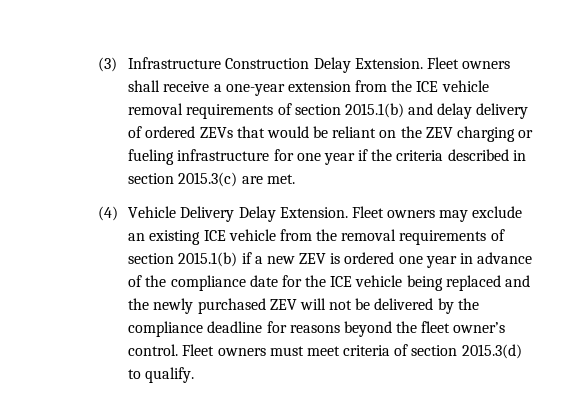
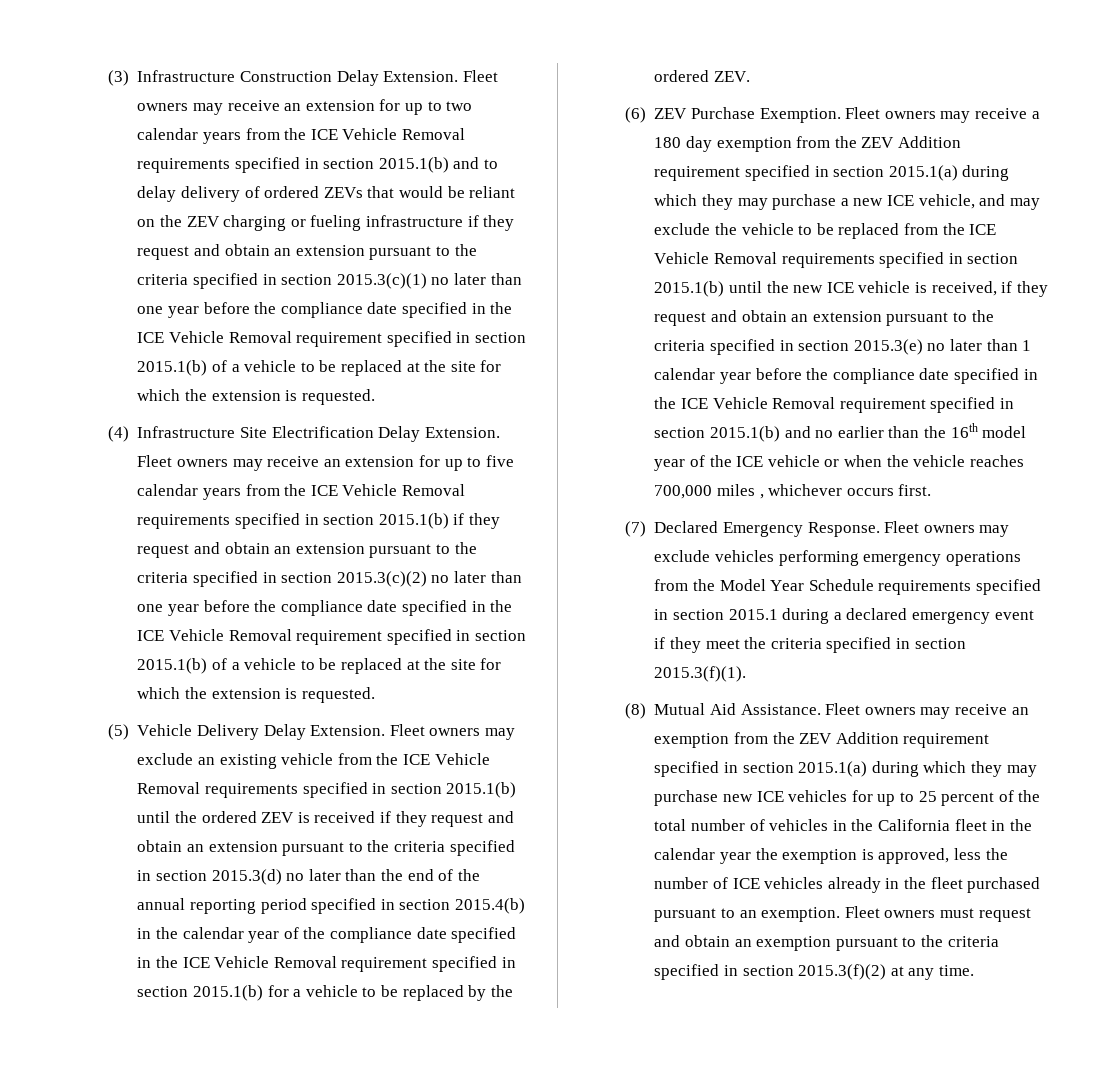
- Fleet owners shall receive a one-year extension from the ICE vehicle removal requirements of section 2015.1(b) and delay delivery of ordered ZEVs that would be reliant on the ZEV charging or fueling infrastructure for one year if the criteria described in section 2015.3(c) are met.
- (4) Vehicle Delivery Delay Extension.
+ Fleet owners may receive an extension for up to two calendar years from the ICE Vehicle Removal requirements specified in section 2015.1(b) and to delay delivery of ordered ZEVs that would be reliant on the ZEV charging or fueling infrastructure if they request and obtain an extension pursuant to the criteria specified in section 2015.3(c)(1) no later than one year before the compliance date specified in the ICE Vehicle Removal requirement specified in section 2015.1(b) of a vehicle to be replaced at the site for which the extension is requested.
+ (4) Infrastructure Site Electrification Delay Extension. Fleet owners may receive an extension for up to five calendar years from the ICE Vehicle Removal requirements specified in section 2015.1(b) if they request and obtain an extension pursuant to the criteria specified in section 2015.3(c)(2) no later than one year before the compliance date specified in the ICE Vehicle Removal requirement specified in section 2015.1(b) of a vehicle to be replaced at the site for which the extension is requested.
+ (5) Vehicle Delivery Delay Extension.
- Fleet owners may exclude an existing ICE vehicle from the removal requirements of section 2015.1(b) if a new ZEV is ordered one year in advance of the compliance date for the ICE vehicle being replaced and the newly purchased ZEV will not be delivered by the compliance deadline for reasons beyond the fleet owner’s control. Fleet owners must meet criteria of section 2015.3(d) to qualify.
+ Fleet owners may exclude an existing vehicle from the ICE Vehicle Removal requirements specified in section 2015.1(b) until the ordered ZEV is received if they request and obtain an extension pursuant to the criteria specified in section 2015.3(d) no later than the end of the annual reporting period specified in section 2015.4(b) in the calendar year of the compliance date specified in the ICE Vehicle Removal requirement specified in section 2015.1(b) for a vehicle to be replaced by the ordered ZEV.
+ (6) ZEV Purchase Exemption. Fleet owners may receive a 180 day exemption from the ZEV Addition requirement specified in section 2015.1(a) during which they may purchase a new ICE vehicle, and may exclude the vehicle to be replaced from the ICE Vehicle Removal requirements specified in section 2015.1(b) until the new ICE vehicle is received, if they request and obtain an extension pursuant to the criteria specified in section 2015.3(e) no later than 1 calendar year before the compliance date specified in the ICE Vehicle Removal requirement specified in section 2015.1(b) and no earlier than the 16th model year of the ICE vehicle or when the vehicle reaches 700,000 miles , whichever occurs first.
+ (7) Declared Emergency Response. Fleet owners may exclude vehicles performing emergency operations from the Model Year Schedule requirements specified in section 2015.1 during a declared emergency event if they meet the criteria specified in section 2015.3(f)(1).
+ (8) Mutual Aid Assistance. Fleet owners may receive an exemption from the ZEV Addition requirement specified in section 2015.1(a) during which they may purchase new ICE vehicles for up to 25 percent of the total number of vehicles in the California fleet in the calendar year the exemption is approved, less the number of ICE vehicles already in the fleet purchased pursuant to an exemption. Fleet owners must request and obtain an exemption pursuant to the criteria specified in section 2015.3(f)(2) at any time.

